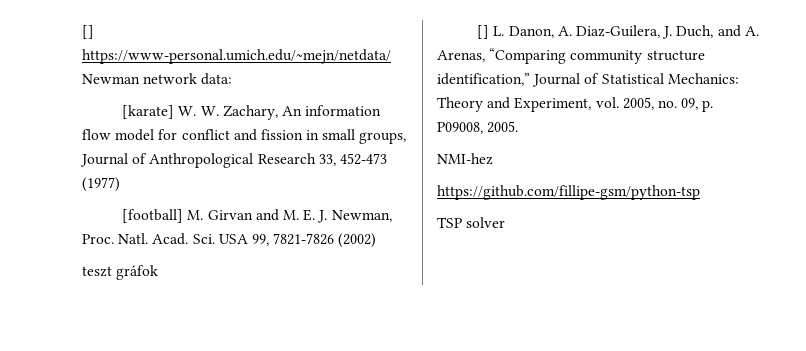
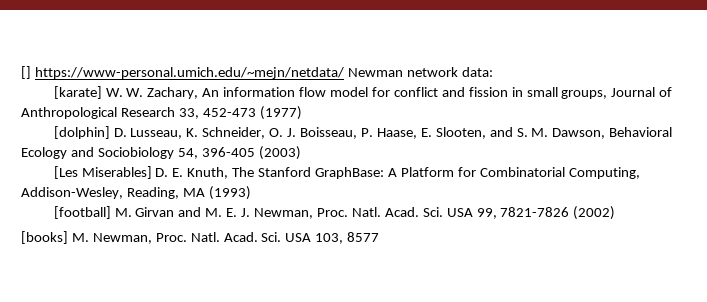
+ [dolphin] D. Lusseau, K. Schneider, O. J. Boisseau, P. Haase, E. Slooten, and S. M. Dawson, Behavioral Ecology and Sociobiology 54, 396-405 (2003)
+ [Les Miserables] D. E. Knuth, The Stanford GraphBase: A Platform for Combinatorial Computing, Addison-Wesley, Reading, MA (1993)
- teszt gráfok
- [] L. Danon, A. Diaz-Guilera, J. Duch, and A. Arenas, “Comparing community structure identification,” Journal of Statistical Mechanics: Theory and Experiment, vol. 2005, no. 09, p. P09008, 2005.
- NMI-hez
- https://github.com/fillipe-gsm/python-tsp
- TSP solver
+ [books] M. Newman, Proc. Natl. Acad. Sci. USA 103, 8577

